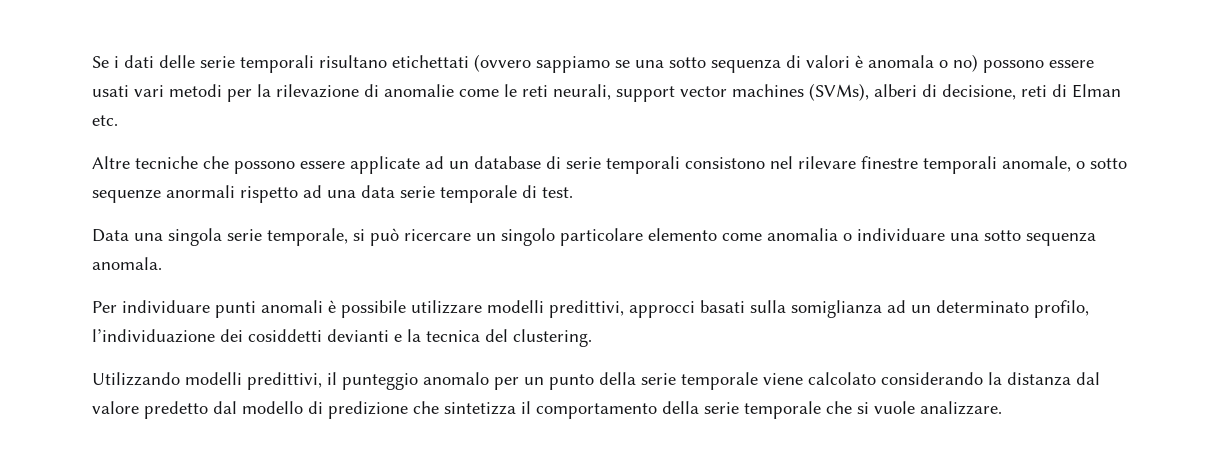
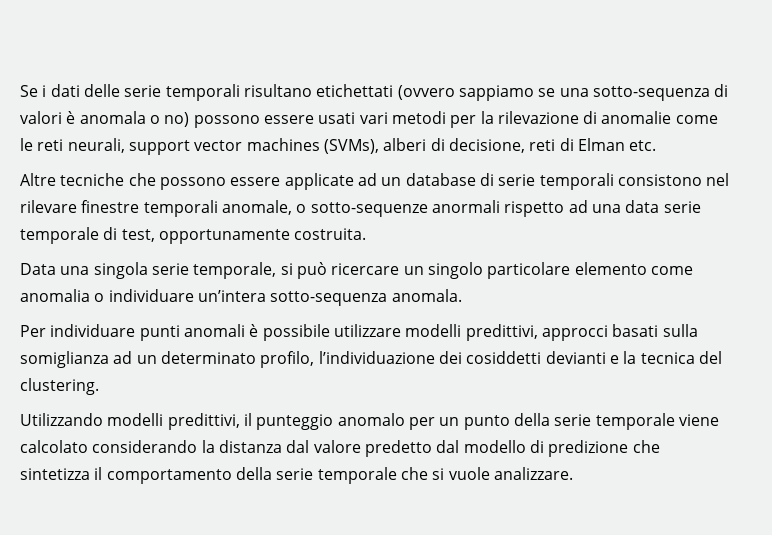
- Se i dati delle serie temporali risultano etichettati (ovvero sappiamo se una sotto sequenza di valori è anomala o no) possono essere usati vari metodi per la rilevazione di anomalie come le reti neurali, support vector machines (SVMs), alberi di decisione, reti di Elman etc.
+ Se i dati delle serie temporali risultano etichettati (ovvero sappiamo se una sotto-sequenza di valori è anomala o no) possono essere usati vari metodi per la rilevazione di anomalie come le reti neurali, support vector machines (SVMs), alberi di decisione, reti di Elman etc.
- Altre tecniche che possono essere applicate ad un database di serie temporali consistono nel rilevare finestre temporali anomale, o sotto sequenze anormali rispetto ad una data serie temporale di test.
+ Altre tecniche che possono essere applicate ad un database di serie temporali consistono nel rilevare finestre temporali anomale, o sotto-sequenze anormali rispetto ad una data serie temporale di test, opportunamente costruita.
- Data una singola serie temporale, si può ricercare un singolo particolare elemento come anomalia o individuare una sotto sequenza anomala.
+ Data una singola serie temporale, si può ricercare un singolo particolare elemento come anomalia o individuare un’intera sotto-sequenza anomala.

